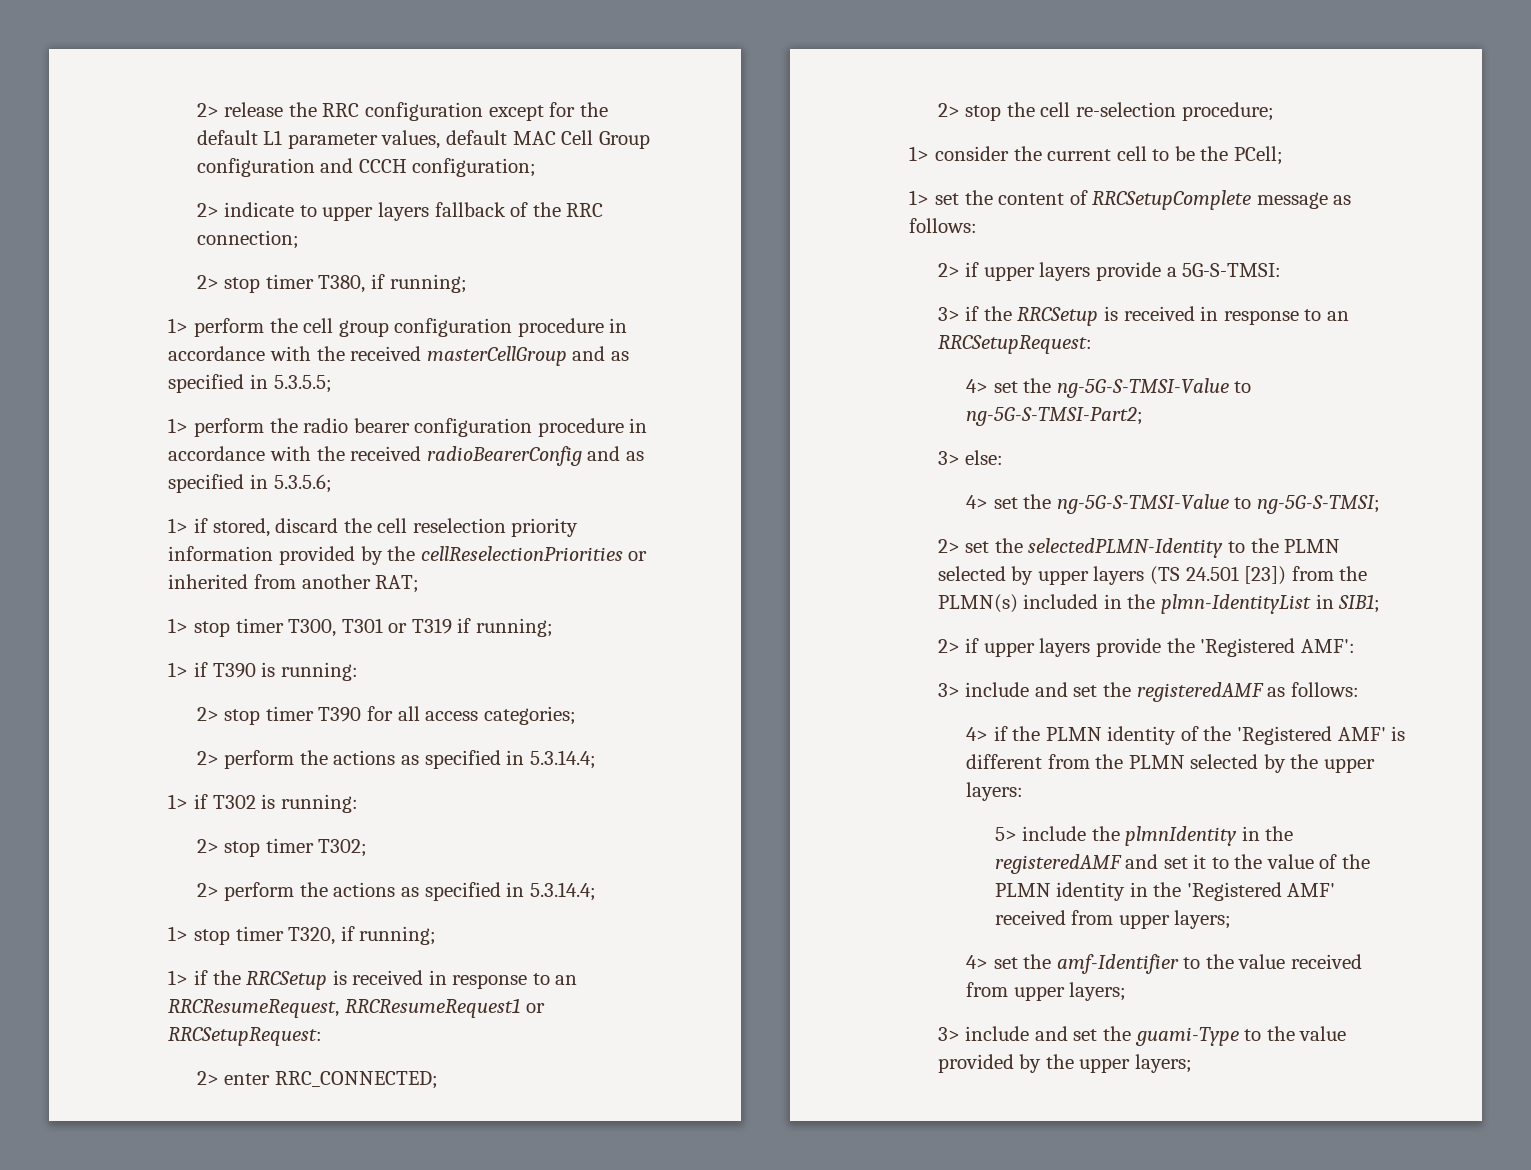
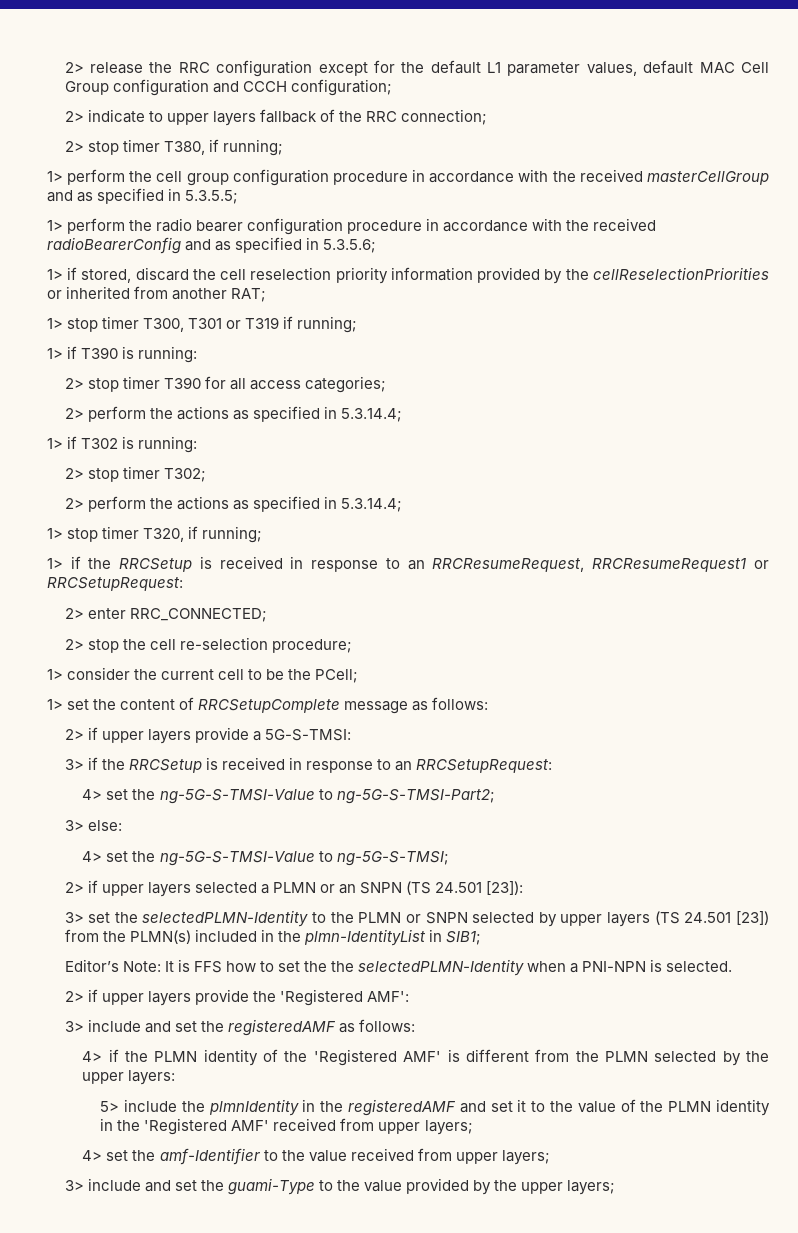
- 2> set the selectedPLMN-Identity to the PLMN selected by upper layers (TS 24.501 [23]) from the PLMN(s) included in the plmn-IdentityList in SIB1;
+ 2> if upper layers selected a PLMN or an SNPN (TS 24.501 [23]):
+ 3> set the selectedPLMN-Identity to the PLMN or SNPN selected by upper layers (TS 24.501 [23]) from the PLMN(s) included in the plmn-IdentityList in SIB1;
+ Editor’s Note: It is FFS how to set the the selectedPLMN-Identity when a PNI-NPN is selected.

